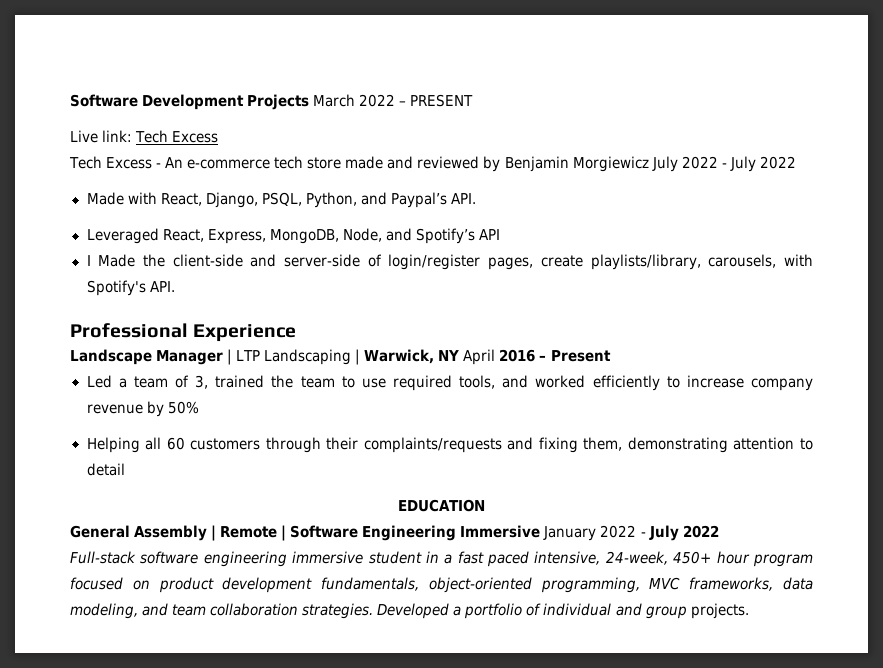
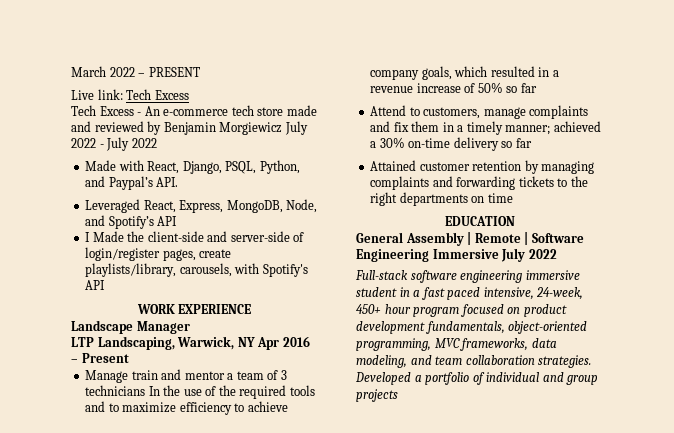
- Software Development Projects March 2022 – PRESENT
+ March 2022 – PRESENT
- I Made the client-side and server-side of login/register pages, create playlists/library, carousels, with Spotify's API.
- Professional Experience
+ I Made the client-side and server-side of login/register pages, create playlists/library, carousels, with Spotify's API
+ WORK EXPERIENCE
- Landscape Manager | LTP Landscaping | Warwick, NY April 2016 – Present
+ Landscape Manager
+ LTP Landscaping, Warwick, NY Apr 2016 – Present
- Led a team of 3, trained the team to use required tools, and worked efficiently to increase company revenue by 50%
- Helping all 60 customers through their complaints/requests and fixing them, demonstrating attention to detail
+ Manage train and mentor a team of 3 technicians In the use of the required tools and to maximize efficiency to achieve company goals, which resulted in a revenue increase of 50% so far
+ Attend to customers, manage complaints and fix them in a timely manner; achieved a 30% on-time delivery so far
+ Attained customer retention by managing complaints and forwarding tickets to the right departments on time
- General Assembly | Remote | Software Engineering Immersive January 2022 - July 2022
+ General Assembly | Remote | Software Engineering Immersive July 2022
- Developed a portfolio of individual and group projects.
+ Developed a portfolio of individual and group projects

